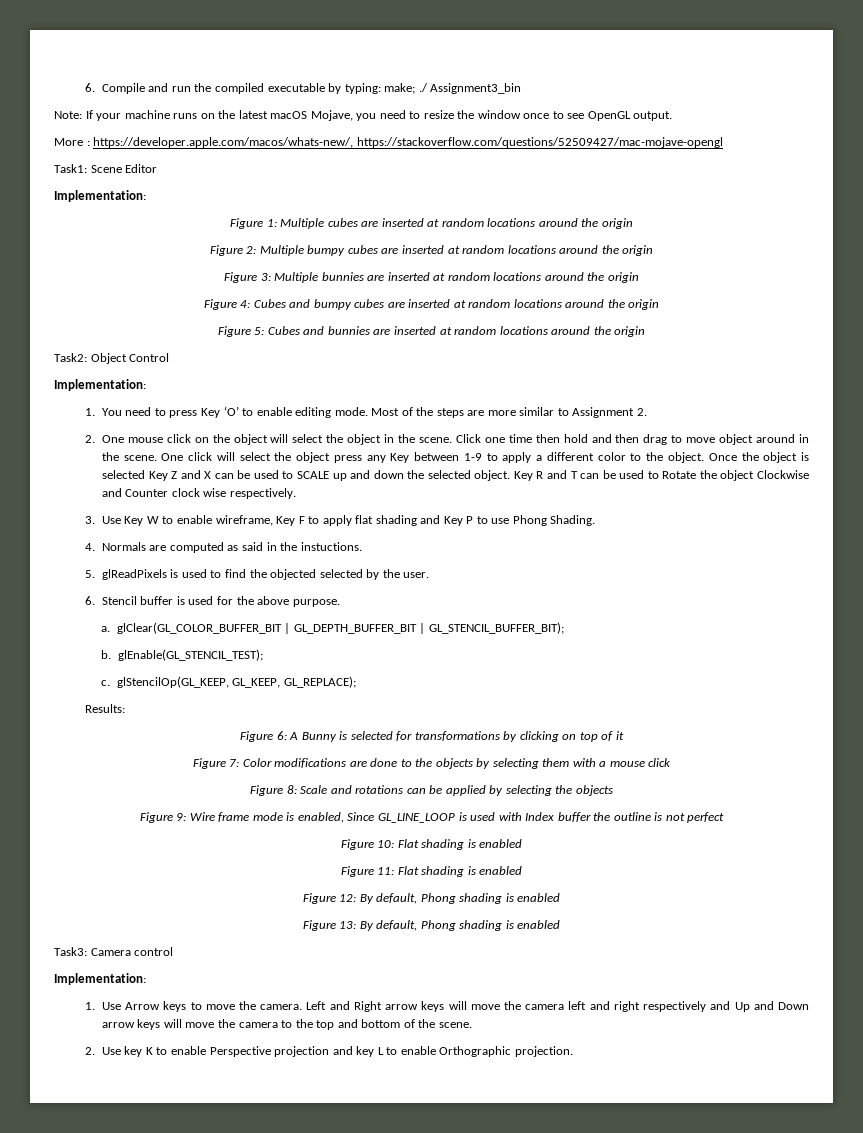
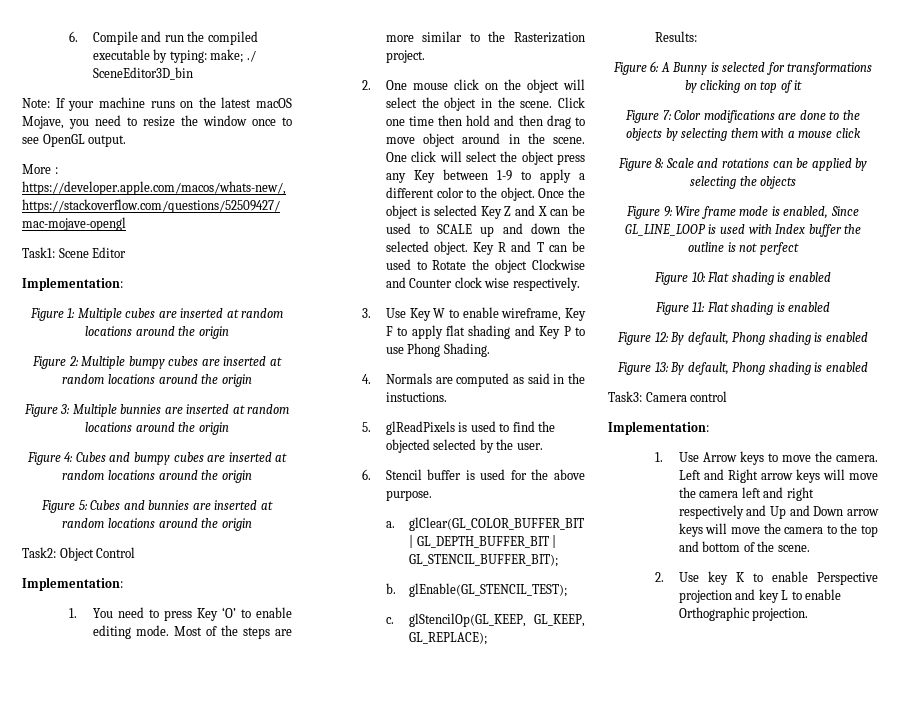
- 6. Compile and run the compiled executable by typing: make; ./ Assignment3_bin
+ 6. Compile and run the compiled executable by typing: make; ./ SceneEditor3D_bin
- Most of the steps are more similar to Assignment 2.
+ Most of the steps are more similar to the Rasterization project.

